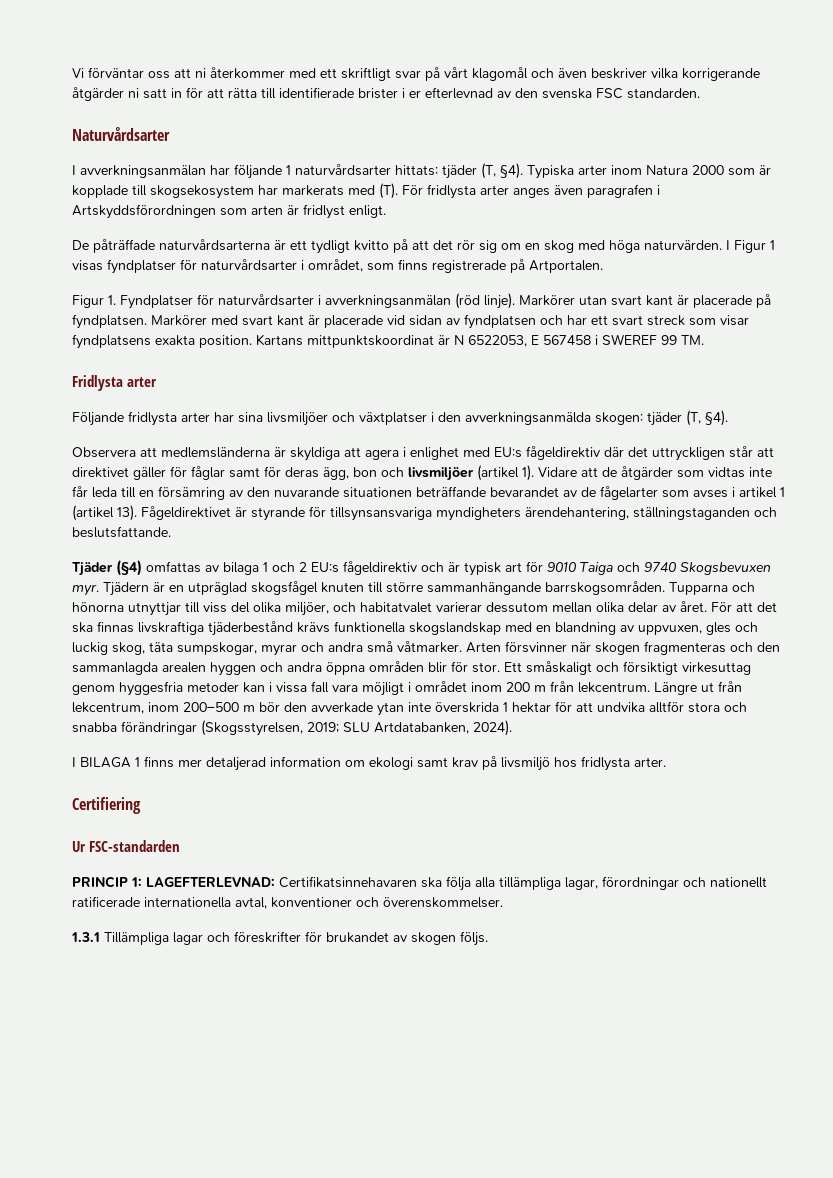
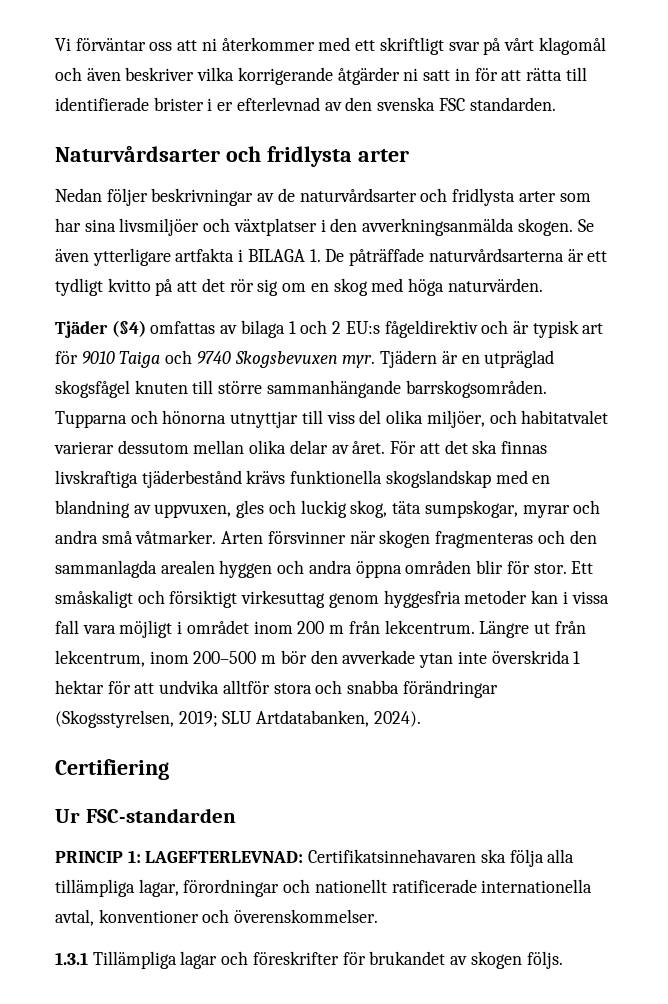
- Naturvårdsarter
- I avverkningsanmälan har följande 1 naturvårdsarter hittats: tjäder (T, §4). Typiska arter inom Natura 2000 som är kopplade till skogsekosystem har markerats med (T). För fridlysta arter anges även paragrafen i Artskyddsförordningen som arten är fridlyst enligt.
- De påträffade naturvårdsarterna är ett tydligt kvitto på att det rör sig om en skog med höga naturvärden. I Figur 1 visas fyndplatser för naturvårdsarter i området, som finns registrerade på Artportalen.
- Figur 1. Fyndplatser för naturvårdsarter i avverkningsanmälan (röd linje). Markörer utan svart kant är placerade på fyndplatsen. Markörer med svart kant är placerade vid sidan av fyndplatsen och har ett svart streck som visar fyndplatsens exakta position. Kartans mittpunktskoordinat är N 6522053, E 567458 i SWEREF 99 TM.
- Fridlysta arter
- Följande fridlysta arter har sina livsmiljöer och växtplatser i den avverkningsanmälda skogen: tjäder (T, §4).
- Observera att medlemsländerna är skyldiga att agera i enlighet med EU:s fågeldirektiv där det uttryckligen står att direktivet gäller för fåglar samt för deras ägg, bon och livsmiljöer (artikel 1). Vidare att de åtgärder som vidtas inte får leda till en försämring av den nuvarande situationen beträffande bevarandet av de fågelarter som avses i artikel 1 (artikel 13). Fågeldirektivet är styrande för tillsynsansvariga myndigheters ärendehantering, ställningstaganden och beslutsfattande.
+ Naturvårdsarter och fridlysta arter
+ Nedan följer beskrivningar av de naturvårdsarter och fridlysta arter som har sina livsmiljöer och växtplatser i den avverkningsanmälda skogen. Se även ytterligare artfakta i BILAGA 1. De påträffade naturvårdsarterna är ett tydligt kvitto på att det rör sig om en skog med höga naturvärden.
- I BILAGA 1 finns mer detaljerad information om ekologi samt krav på livsmiljö hos fridlysta arter.

